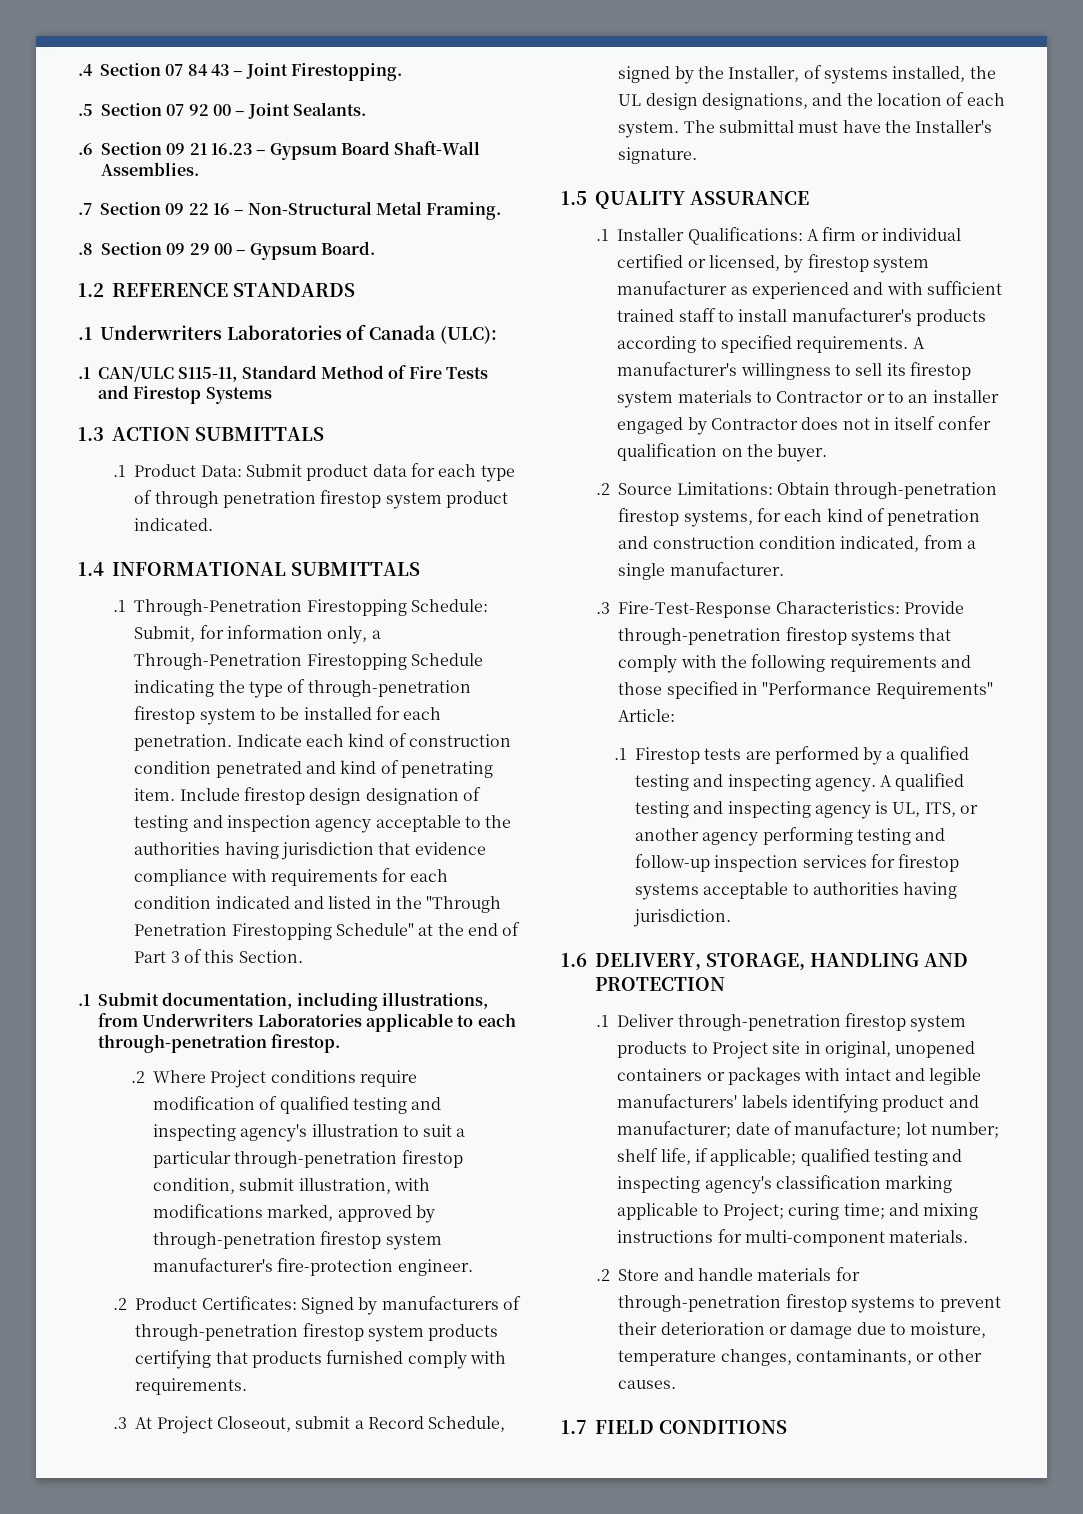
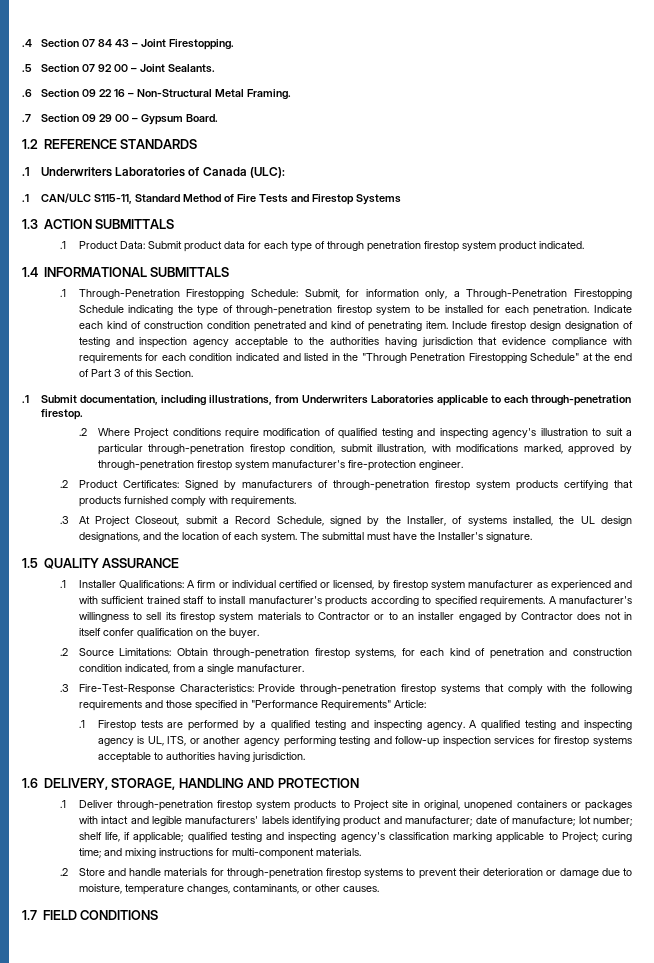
- .6 Section 09 21 16.23 – Gypsum Board Shaft-Wall Assemblies.
- .7 Section 09 22 16 – Non-Structural Metal Framing.
+ .6 Section 09 22 16 – Non-Structural Metal Framing.
- .8 Section 09 29 00 – Gypsum Board.
+ .7 Section 09 29 00 – Gypsum Board.

